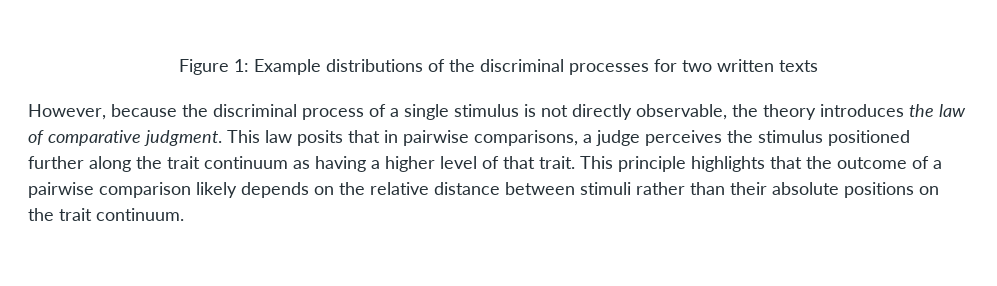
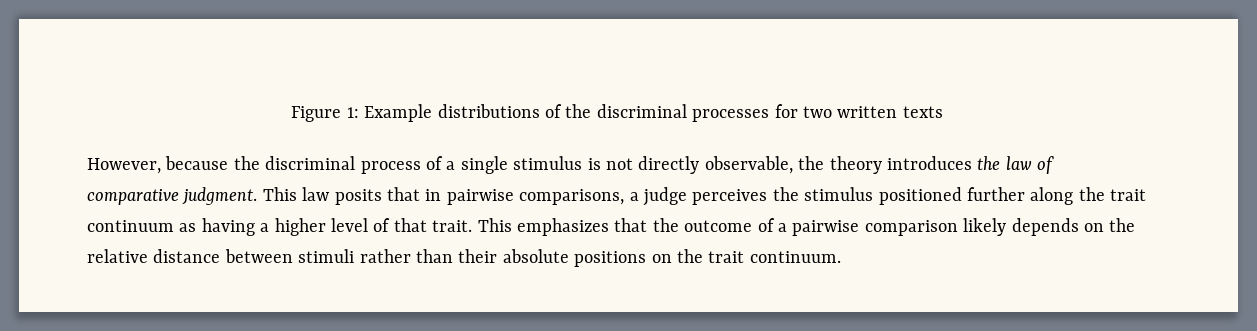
- This principle highlights that the outcome of a pairwise comparison likely depends on the relative distance between stimuli rather than their absolute positions on the trait continuum.
+ This emphasizes that the outcome of a pairwise comparison likely depends on the relative distance between stimuli rather than their absolute positions on the trait continuum.

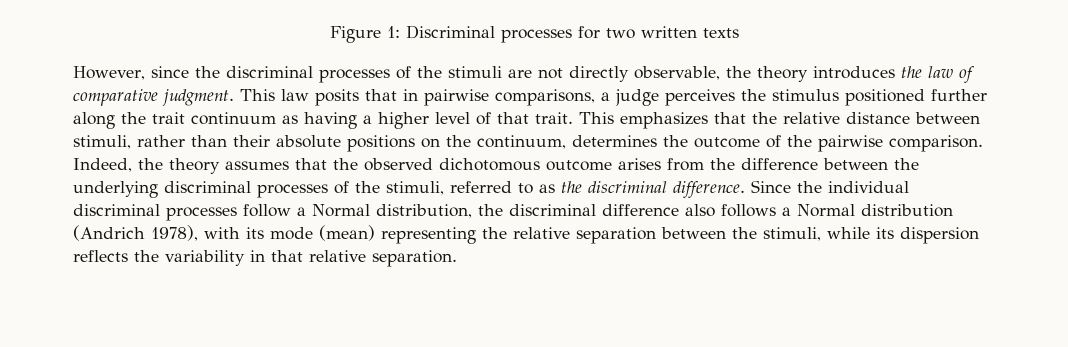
- Figure 1: Example distributions of the discriminal processes for two written texts
+ Figure 1: Discriminal processes for two written texts
- However, because the discriminal process of a single stimulus is not directly observable, the theory introduces the law of comparative judgment.
+ However, since the discriminal processes of the stimuli are not directly observable, the theory introduces the law of comparative judgment.
- This emphasizes that the outcome of a pairwise comparison likely depends on the relative distance between stimuli rather than their absolute positions on the trait continuum.
+ This emphasizes that the relative distance between stimuli, rather than their absolute positions on the continuum, determines the outcome of the pairwise comparison. Indeed, the theory assumes that the observed dichotomous outcome arises from the difference between the underlying discriminal processes of the stimuli, referred to as the discriminal difference. Since the individual discriminal processes follow a Normal distribution, the discriminal difference also follows a Normal distribution (Andrich 1978), with its mode (mean) representing the relative separation between the stimuli, while its dispersion reflects the variability in that relative separation.

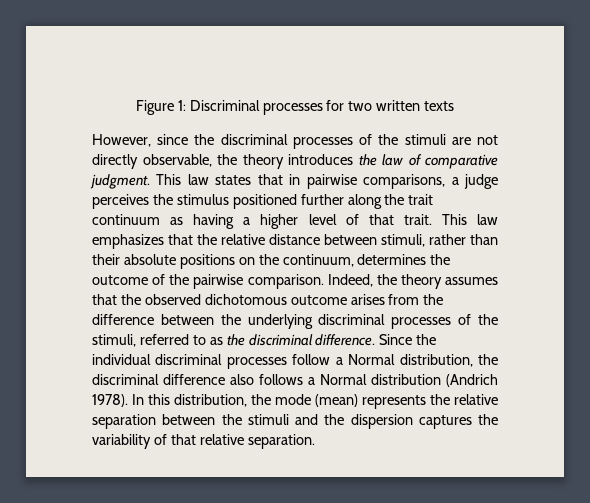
- This law posits that in pairwise comparisons, a judge perceives the stimulus positioned further along the trait continuum as having a higher level of that trait.
+ This law states that in pairwise comparisons, a judge perceives the stimulus positioned further along the trait continuum as having a higher level of that trait.
- This emphasizes that the relative distance between stimuli, rather than their absolute positions on the continuum, determines the outcome of the pairwise comparison.
+ This law emphasizes that the relative distance between stimuli, rather than their absolute positions on the continuum, determines the outcome of the pairwise comparison.
- Since the individual discriminal processes follow a Normal distribution, the discriminal difference also follows a Normal distribution (Andrich 1978), with its mode (mean) representing the relative separation between the stimuli, while its dispersion reflects the variability in that relative separation.
+ Since the individual discriminal processes follow a Normal distribution, the discriminal difference also follows a Normal distribution (Andrich 1978). In this distribution, the mode (mean) represents the relative separation between the stimuli and the dispersion captures the variability of that relative separation.

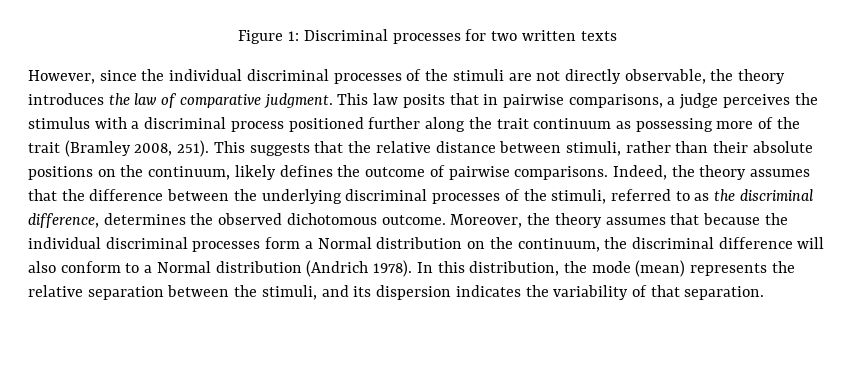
- However, since the discriminal processes of the stimuli are not directly observable, the theory introduces the law of comparative judgment.
+ However, since the individual discriminal processes of the stimuli are not directly observable, the theory introduces the law of comparative judgment.
- This law states that in pairwise comparisons, a judge perceives the stimulus positioned further along the trait continuum as having a higher level of that trait. This law emphasizes that the relative distance between stimuli, rather than their absolute positions on the continuum, determines the outcome of the pairwise comparison.
+ This law posits that in pairwise comparisons, a judge perceives the stimulus with a discriminal process positioned further along the trait continuum as possessing more of the trait (Bramley 2008, 251). This suggests that the relative distance between stimuli, rather than their absolute positions on the continuum, likely defines the outcome of pairwise comparisons.
- Indeed, the theory assumes that the observed dichotomous outcome arises from the difference between the underlying discriminal processes of the stimuli, referred to as the discriminal difference. Since the individual discriminal processes follow a Normal distribution, the discriminal difference also follows a Normal distribution (Andrich 1978).
+ Indeed, the theory assumes that the difference between the underlying discriminal processes of the stimuli, referred to as the discriminal difference, determines the observed dichotomous outcome. Moreover, the theory assumes that because the individual discriminal processes form a Normal distribution on the continuum, the discriminal difference will also conform to a Normal distribution (Andrich 1978).
- In this distribution, the mode (mean) represents the relative separation between the stimuli and the dispersion captures the variability of that relative separation.
+ In this distribution, the mode (mean) represents the relative separation between the stimuli, and its dispersion indicates the variability of that separation.

